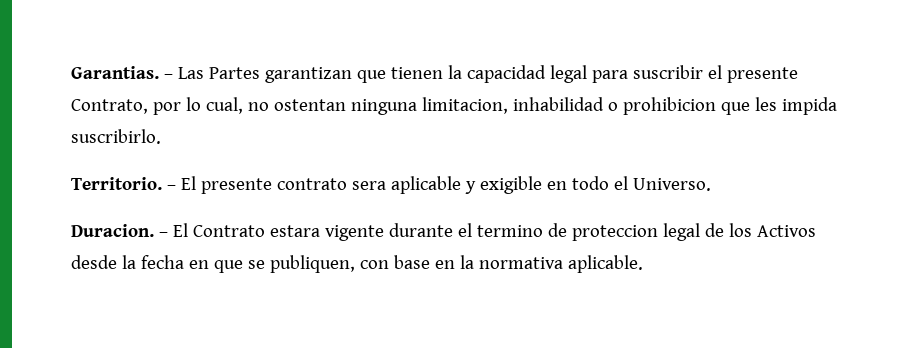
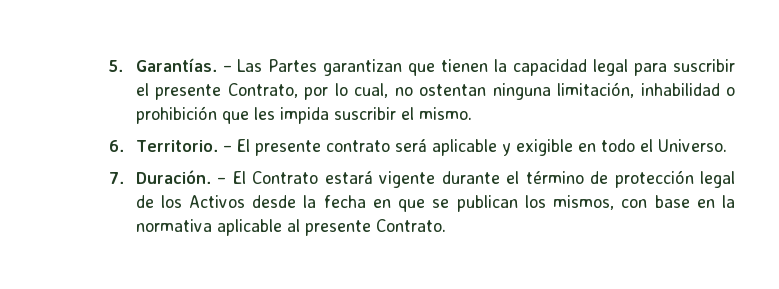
- Garantias.
+ 5. Garantías.
- – Las Partes garantizan que tienen la capacidad legal para suscribir el presente Contrato, por lo cual, no ostentan ninguna limitacion, inhabilidad o prohibicion que les impida suscribirlo.
- Territorio.
+ – Las Partes garantizan que tienen la capacidad legal para suscribir el presente Contrato, por lo cual, no ostentan ninguna limitación, inhabilidad o prohibición que les impida suscribir el mismo.
+ 6. Territorio.
- – El presente contrato sera aplicable y exigible en todo el Universo.
+ – El presente contrato será aplicable y exigible en todo el Universo.
- Duracion.
+ 7. Duración.
- – El Contrato estara vigente durante el termino de proteccion legal de los Activos desde la fecha en que se publiquen, con base en la normativa aplicable.
+ – El Contrato estará vigente durante el término de protección legal de los Activos desde la fecha en que se publican los mismos, con base en la normativa aplicable al presente Contrato.

